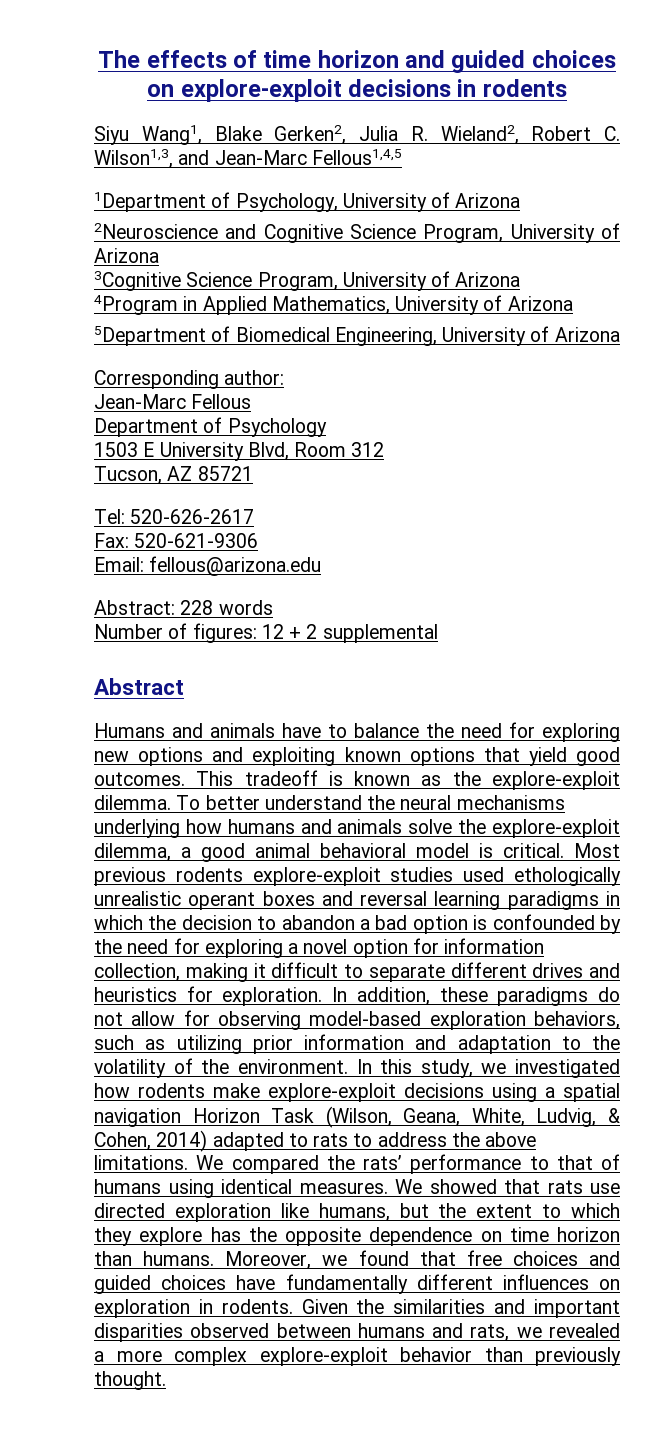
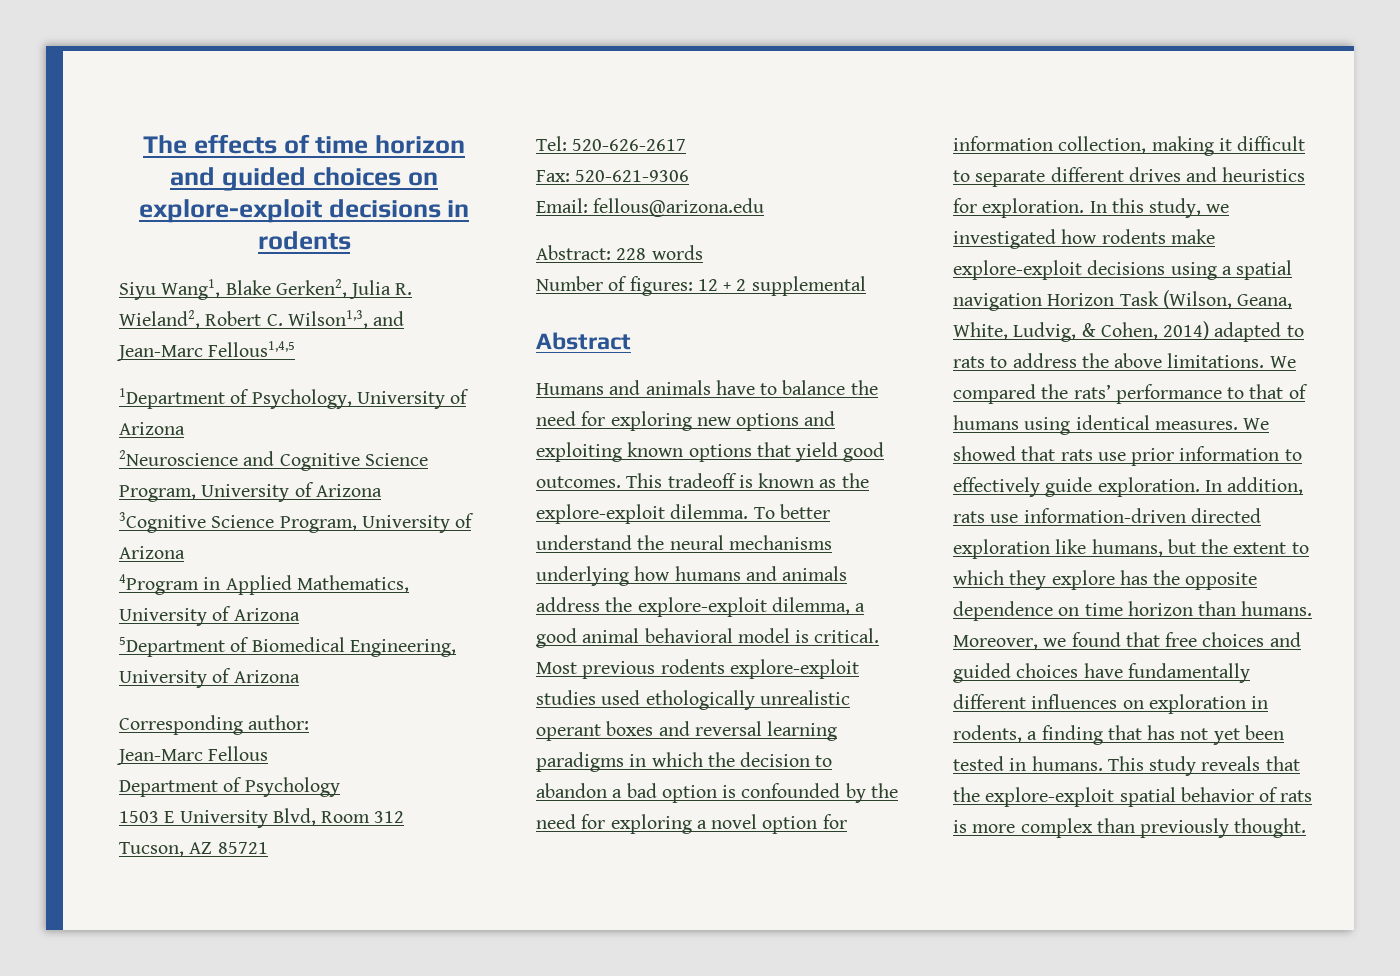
- To better understand the neural mechanisms underlying how humans and animals solve the explore-exploit dilemma, a good animal behavioral model is critical.
+ To better understand the neural mechanisms underlying how humans and animals address the explore-exploit dilemma, a good animal behavioral model is critical.
- In addition, these paradigms do not allow for observing model-based exploration behaviors, such as utilizing prior information and adaptation to the volatility of the environment. In this study, we investigated how rodents make explore-exploit decisions using a spatial navigation Horizon Task (Wilson, Geana, White, Ludvig, & Cohen, 2014) adapted to rats to address the above limitations.
+ In this study, we investigated how rodents make explore-exploit decisions using a spatial navigation Horizon Task (Wilson, Geana, White, Ludvig, & Cohen, 2014) adapted to rats to address the above limitations.
- We showed that rats use directed exploration like humans, but the extent to which they explore has the opposite dependence on time horizon than humans.
+ We showed that rats use prior information to effectively guide exploration. In addition, rats use information-driven directed exploration like humans, but the extent to which they explore has the opposite dependence on time horizon than humans.
- Moreover, we found that free choices and guided choices have fundamentally different influences on exploration in rodents. Given the similarities and important disparities observed between humans and rats, we revealed a more complex explore-exploit behavior than previously thought.
+ Moreover, we found that free choices and guided choices have fundamentally different influences on exploration in rodents, a finding that has not yet been tested in humans. This study reveals that the explore-exploit spatial behavior of rats is more complex than previously thought.

